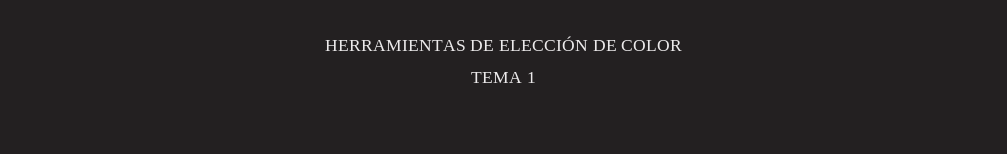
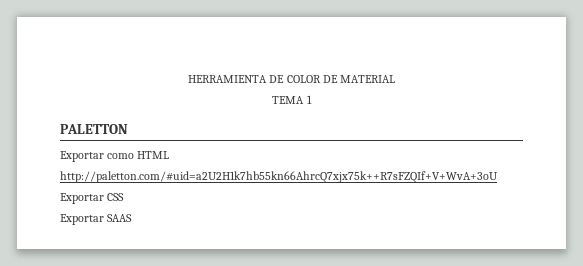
- HERRAMIENTAS DE ELECCIÓN DE COLOR
+ HERRAMIENTA DE COLOR DE MATERIAL
+ PALETTON
+ Exportar como HTML
+ http://paletton.com/#uid=a2U2H1k7hb55kn66AhrcQ7xjx75k++R7sFZQIf+V+WvA+3oU
+ Exportar CSS
+ Exportar SAAS

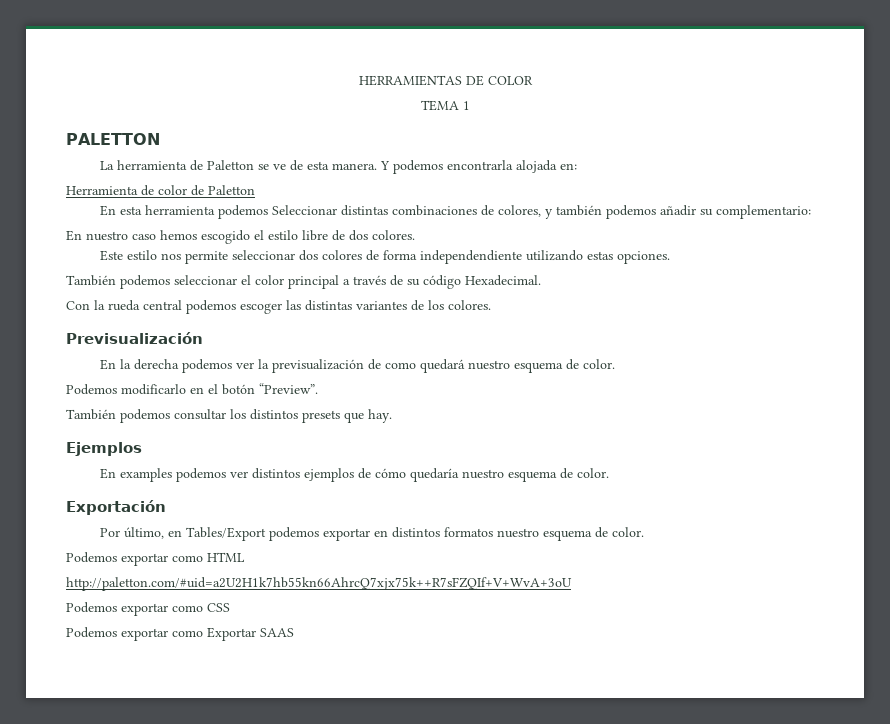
- HERRAMIENTA DE COLOR DE MATERIAL
+ HERRAMIENTAS DE COLOR
- Exportar como HTML
+ La herramienta de Paletton se ve de esta manera. Y podemos encontrarla alojada en:
+ Herramienta de color de Paletton
+ En esta herramienta podemos Seleccionar distintas combinaciones de colores, y también podemos añadir su complementario:
+ En nuestro caso hemos escogido el estilo libre de dos colores.
+ Este estilo nos permite seleccionar dos colores de forma independendiente utilizando estas opciones.
+ También podemos seleccionar el color principal a través de su código Hexadecimal.
+ Con la rueda central podemos escoger las distintas variantes de los colores.
+ Previsualización
+ En la derecha podemos ver la previsualización de como quedará nuestro esquema de color.
+ Podemos modificarlo en el botón “Preview”.
+ También podemos consultar los distintos presets que hay.
+ Ejemplos
+ En examples podemos ver distintos ejemplos de cómo quedaría nuestro esquema de color.
+ Exportación
+ Por último, en Tables/Export podemos exportar en distintos formatos nuestro esquema de color.
+ Podemos exportar como HTML
  http://paletton.com/#uid=a2U2H1k7hb55kn66AhrcQ7xjx75k++R7sFZQIf+V+WvA+3oU
- Exportar CSS
- Exportar SAAS
+ Podemos exportar como CSS
+ Podemos exportar como Exportar SAAS

